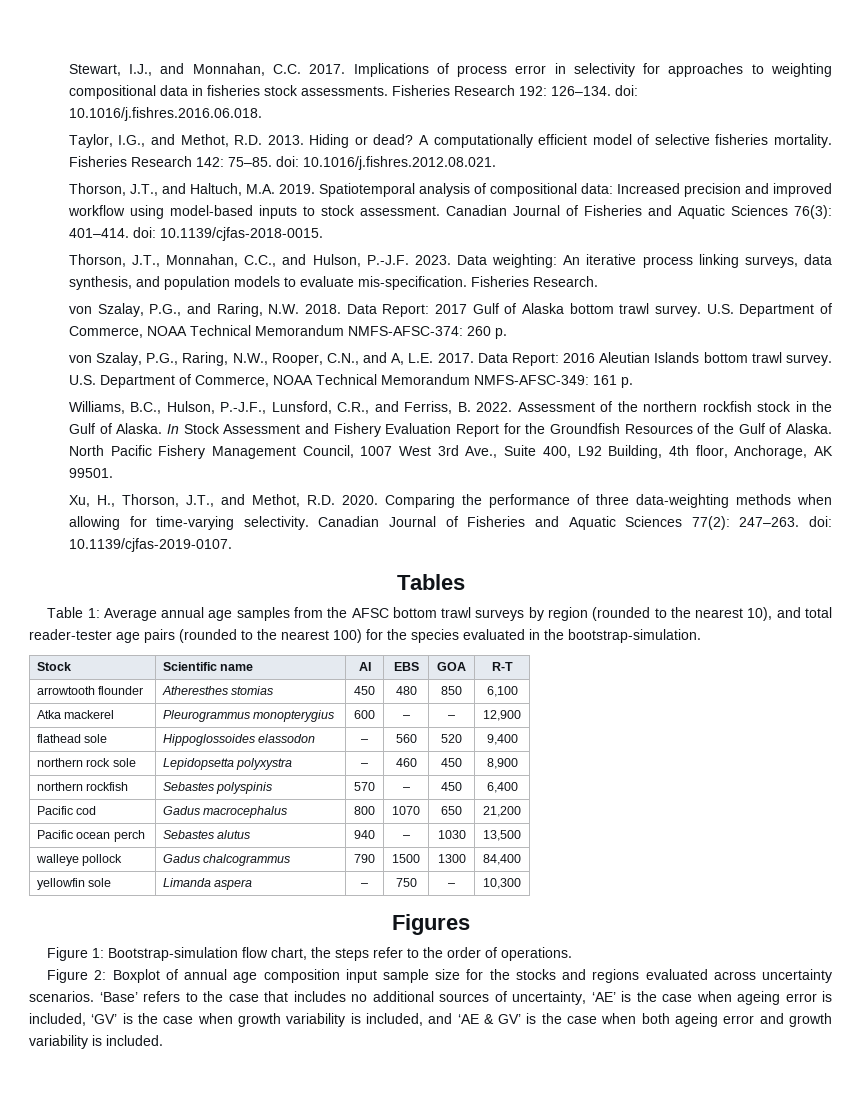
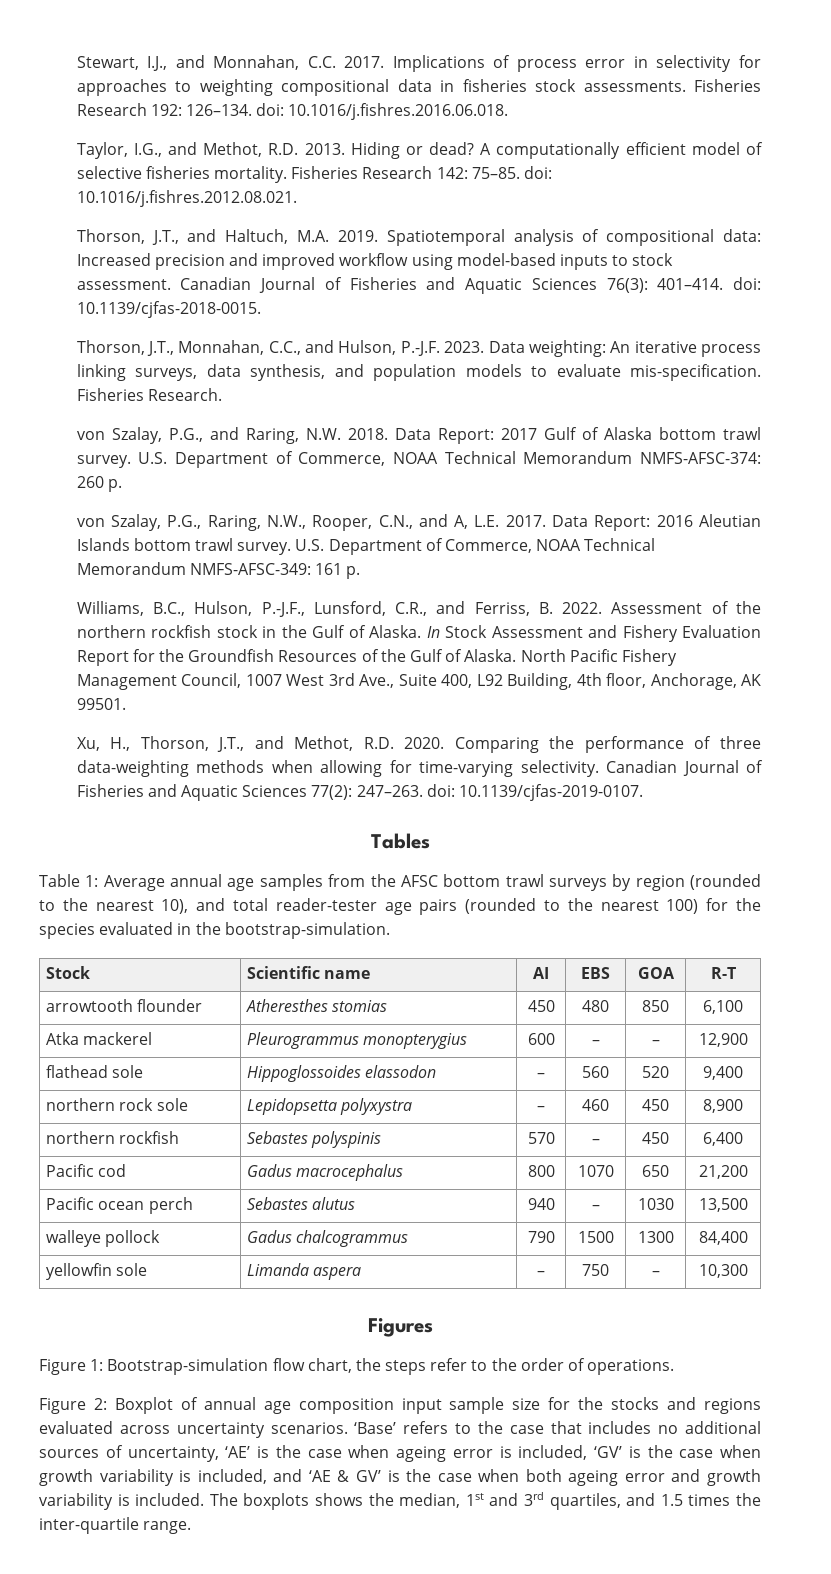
+ The boxplots shows the median, 1st and 3rd quartiles, and 1.5 times the inter-quartile range.

